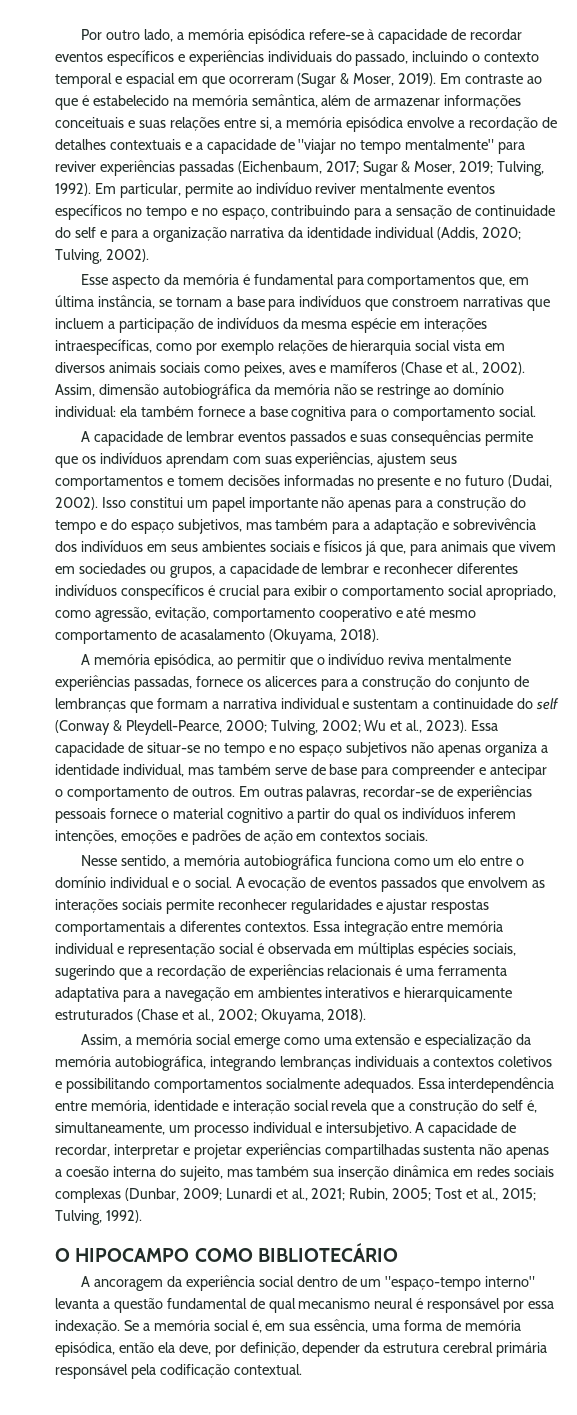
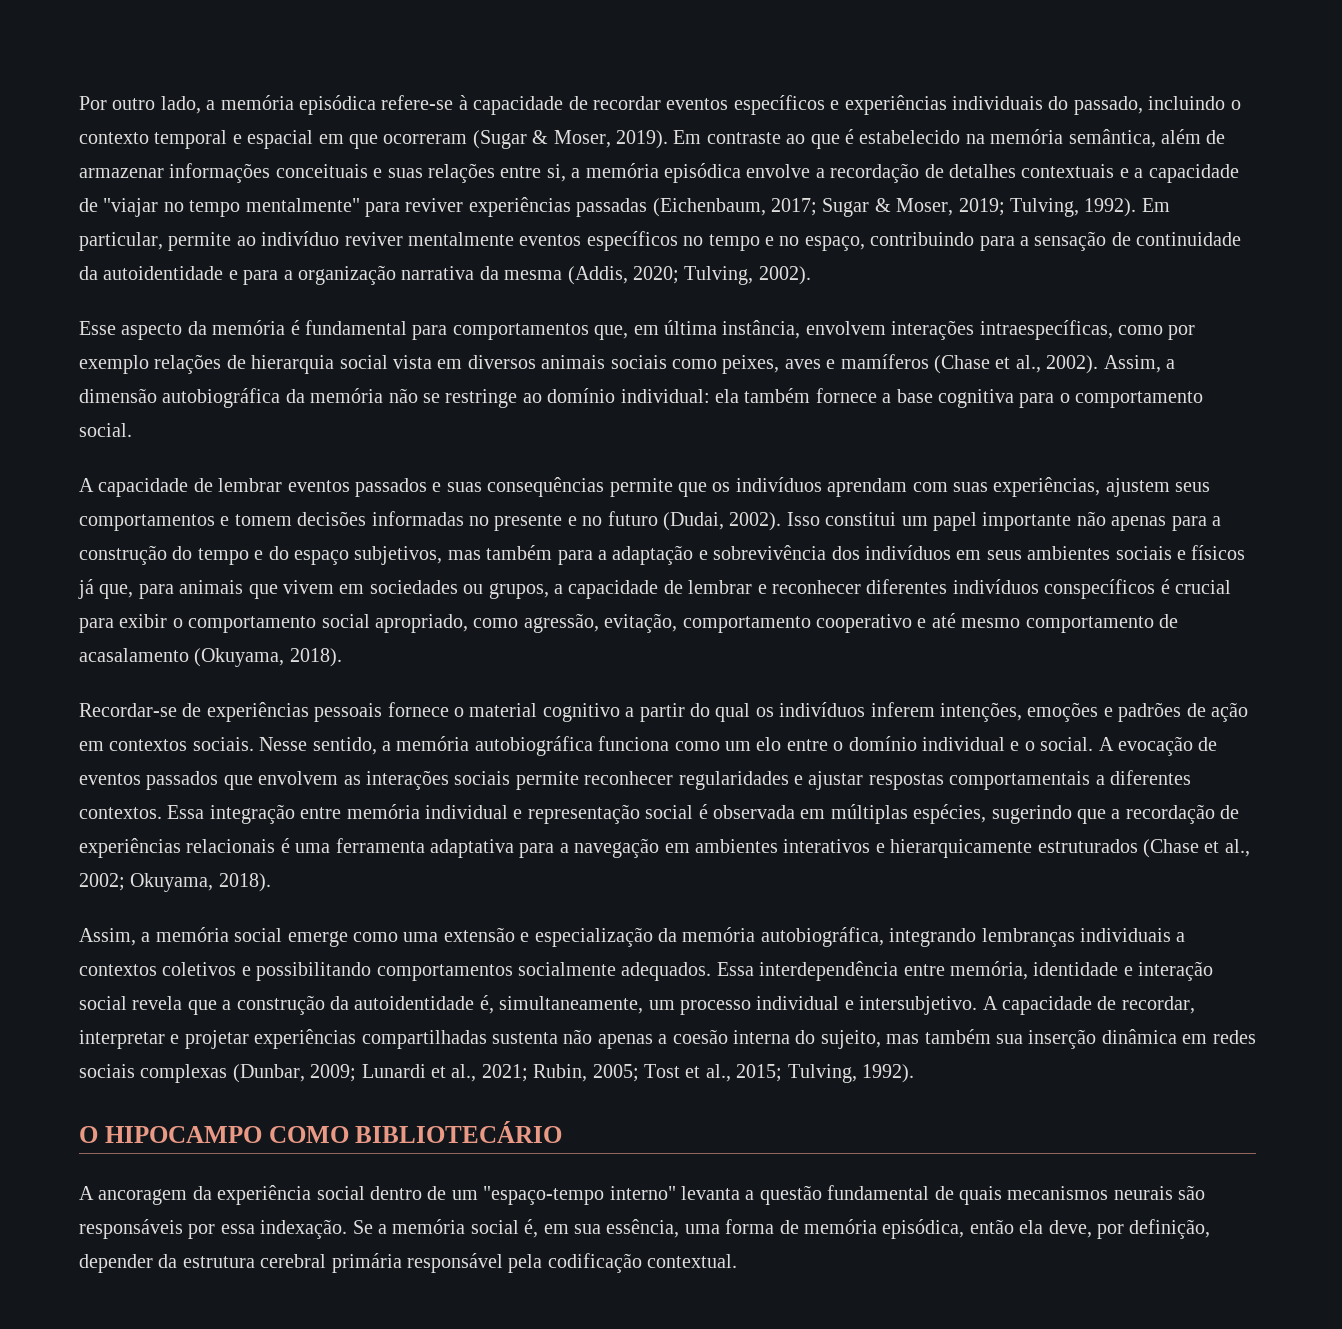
- Em particular, permite ao indivíduo reviver mentalmente eventos específicos no tempo e no espaço, contribuindo para a sensação de continuidade do self e para a organização narrativa da identidade individual (Addis, 2020; Tulving, 2002).
+ Em particular, permite ao indivíduo reviver mentalmente eventos específicos no tempo e no espaço, contribuindo para a sensação de continuidade da autoidentidade e para a organização narrativa da mesma (Addis, 2020; Tulving, 2002).
- Esse aspecto da memória é fundamental para comportamentos que, em última instância, se tornam a base para indivíduos que constroem narrativas que incluem a participação de indivíduos da mesma espécie em interações intraespecíficas, como por exemplo relações de hierarquia social vista em diversos animais sociais como peixes, aves e mamíferos (Chase et al., 2002).
+ Esse aspecto da memória é fundamental para comportamentos que, em última instância, envolvem interações intraespecíficas, como por exemplo relações de hierarquia social vista em diversos animais sociais como peixes, aves e mamíferos (Chase et al., 2002).
- Assim, dimensão autobiográfica da memória não se restringe ao domínio individual: ela também fornece a base cognitiva para o comportamento social.
+ Assim, a dimensão autobiográfica da memória não se restringe ao domínio individual: ela também fornece a base cognitiva para o comportamento social.
- A memória episódica, ao permitir que o indivíduo reviva mentalmente experiências passadas, fornece os alicerces para a construção do conjunto de lembranças que formam a narrativa individual e sustentam a continuidade do self (Conway & Pleydell-Pearce, 2000; Tulving, 2002; Wu et al., 2023). Essa capacidade de situar-se no tempo e no espaço subjetivos não apenas organiza a identidade individual, mas também serve de base para compreender e antecipar o comportamento de outros. Em outras palavras, recordar-se de experiências pessoais fornece o material cognitivo a partir do qual os indivíduos inferem intenções, emoções e padrões de ação em contextos sociais.
- Nesse sentido, a memória autobiográfica funciona como um elo entre o domínio individual e o social.
+ Recordar-se de experiências pessoais fornece o material cognitivo a partir do qual os indivíduos inferem intenções, emoções e padrões de ação em contextos sociais. Nesse sentido, a memória autobiográfica funciona como um elo entre o domínio individual e o social.
- Essa integração entre memória individual e representação social é observada em múltiplas espécies sociais, sugerindo que a recordação de experiências relacionais é uma ferramenta adaptativa para a navegação em ambientes interativos e hierarquicamente estruturados (Chase et al., 2002; Okuyama, 2018).
+ Essa integração entre memória individual e representação social é observada em múltiplas espécies, sugerindo que a recordação de experiências relacionais é uma ferramenta adaptativa para a navegação em ambientes interativos e hierarquicamente estruturados (Chase et al., 2002; Okuyama, 2018).
- Essa interdependência entre memória, identidade e interação social revela que a construção do self é, simultaneamente, um processo individual e intersubjetivo.
+ Essa interdependência entre memória, identidade e interação social revela que a construção da autoidentidade é, simultaneamente, um processo individual e intersubjetivo.
- A ancoragem da experiência social dentro de um "espaço-tempo interno" levanta a questão fundamental de qual mecanismo neural é responsável por essa indexação.
+ A ancoragem da experiência social dentro de um "espaço-tempo interno" levanta a questão fundamental de quais mecanismos neurais são responsáveis por essa indexação.

